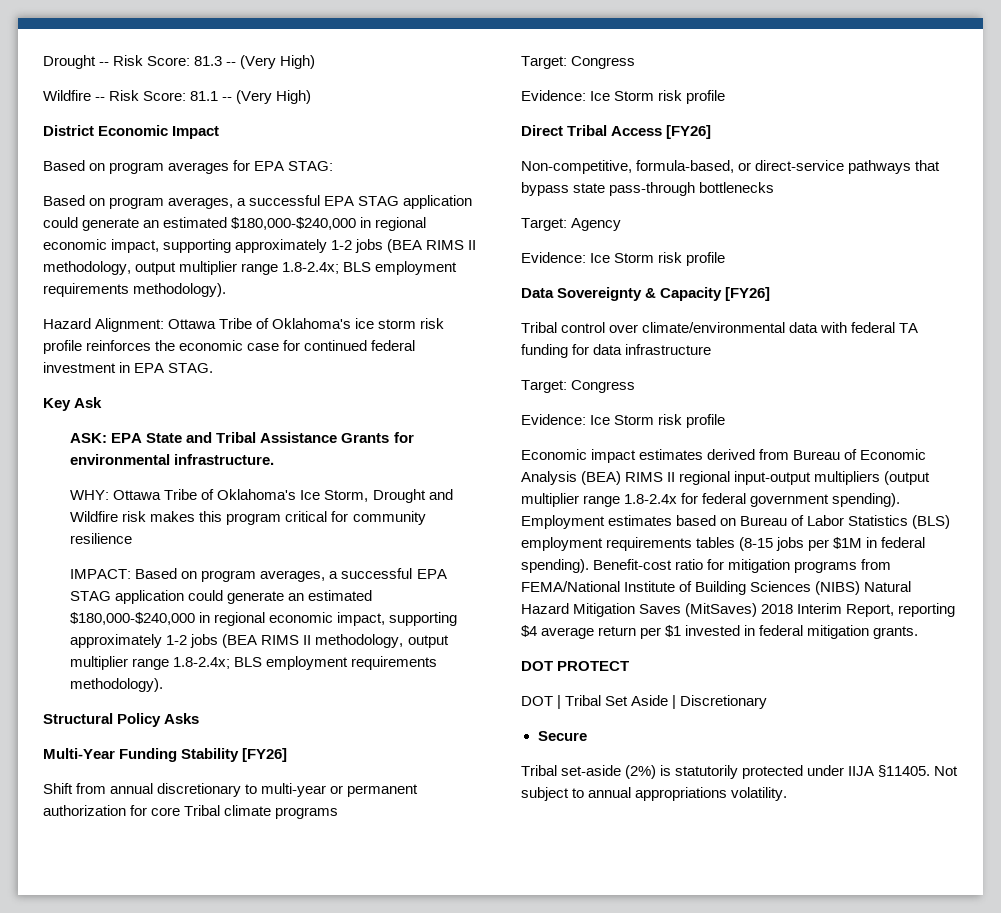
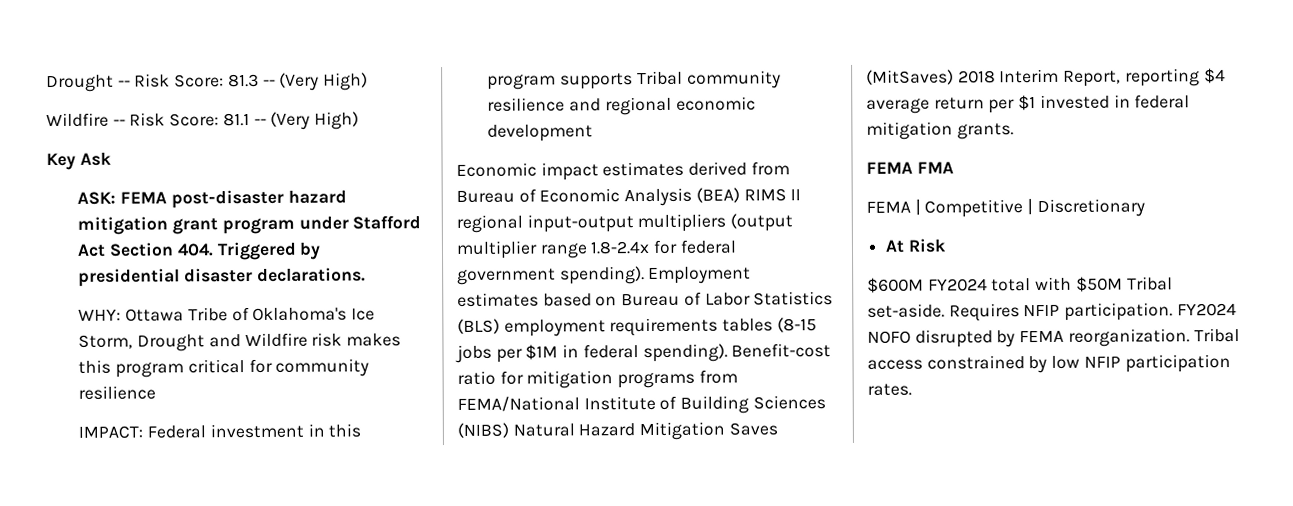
- District Economic Impact
- Based on program averages for EPA STAG:
- Based on program averages, a successful EPA STAG application could generate an estimated $180,000-$240,000 in regional economic impact, supporting approximately 1-2 jobs (BEA RIMS II methodology, output multiplier range 1.8-2.4x; BLS employment requirements methodology).
- Hazard Alignment: Ottawa Tribe of Oklahoma's ice storm risk profile reinforces the economic case for continued federal investment in EPA STAG.
  Key Ask
- ASK: EPA State and Tribal Assistance Grants for environmental infrastructure.
+ ASK: FEMA post-disaster hazard mitigation grant program under Stafford Act Section 404. Triggered by presidential disaster declarations.
- IMPACT: Based on program averages, a successful EPA STAG application could generate an estimated $180,000-$240,000 in regional economic impact, supporting approximately 1-2 jobs (BEA RIMS II methodology, output multiplier range 1.8-2.4x; BLS employment requirements methodology).
- Structural Policy Asks
- Multi-Year Funding Stability [FY26]
- Shift from annual discretionary to multi-year or permanent authorization for core Tribal climate programs
- Target: Congress
- Evidence: Ice Storm risk profile
- Direct Tribal Access [FY26]
- Non-competitive, formula-based, or direct-service pathways that bypass state pass-through bottlenecks
- Target: Agency
- Evidence: Ice Storm risk profile
- Data Sovereignty & Capacity [FY26]
- Tribal control over climate/environmental data with federal TA funding for data infrastructure
- Target: Congress
- Evidence: Ice Storm risk profile
+ IMPACT: Federal investment in this program supports Tribal community resilience and regional economic development
- DOT PROTECT
- DOT | Tribal Set Aside | Discretionary
- Secure
- Tribal set-aside (2%) is statutorily protected under IIJA §11405. Not subject to annual appropriations volatility.
+ FEMA FMA
+ FEMA | Competitive | Discretionary
+ At Risk
+ $600M FY2024 total with $50M Tribal set-aside. Requires NFIP participation. FY2024 NOFO disrupted by FEMA reorganization. Tribal access constrained by low NFIP participation rates.

